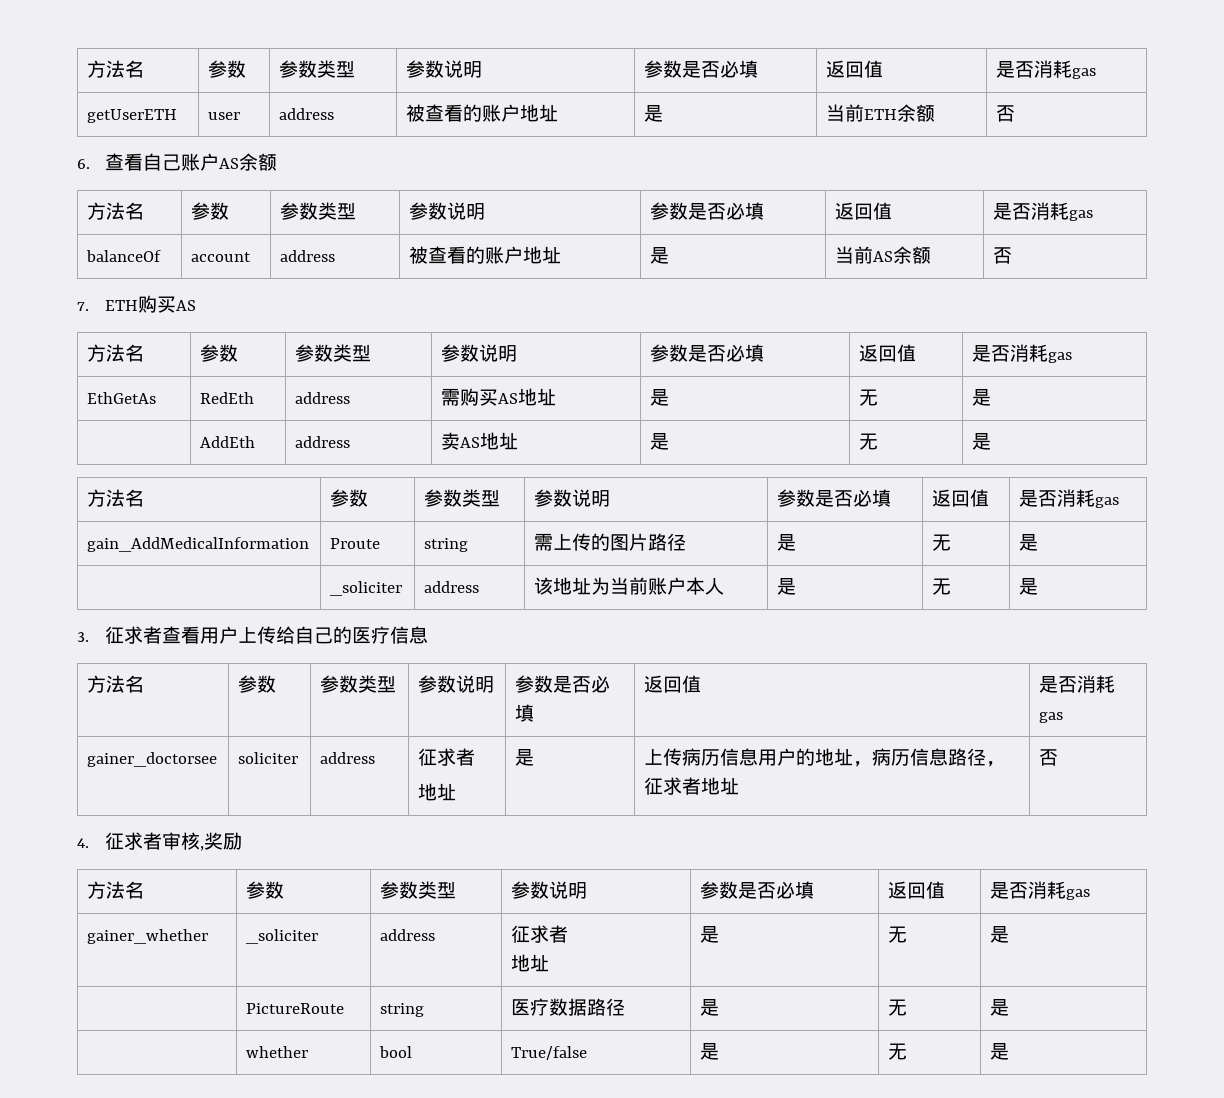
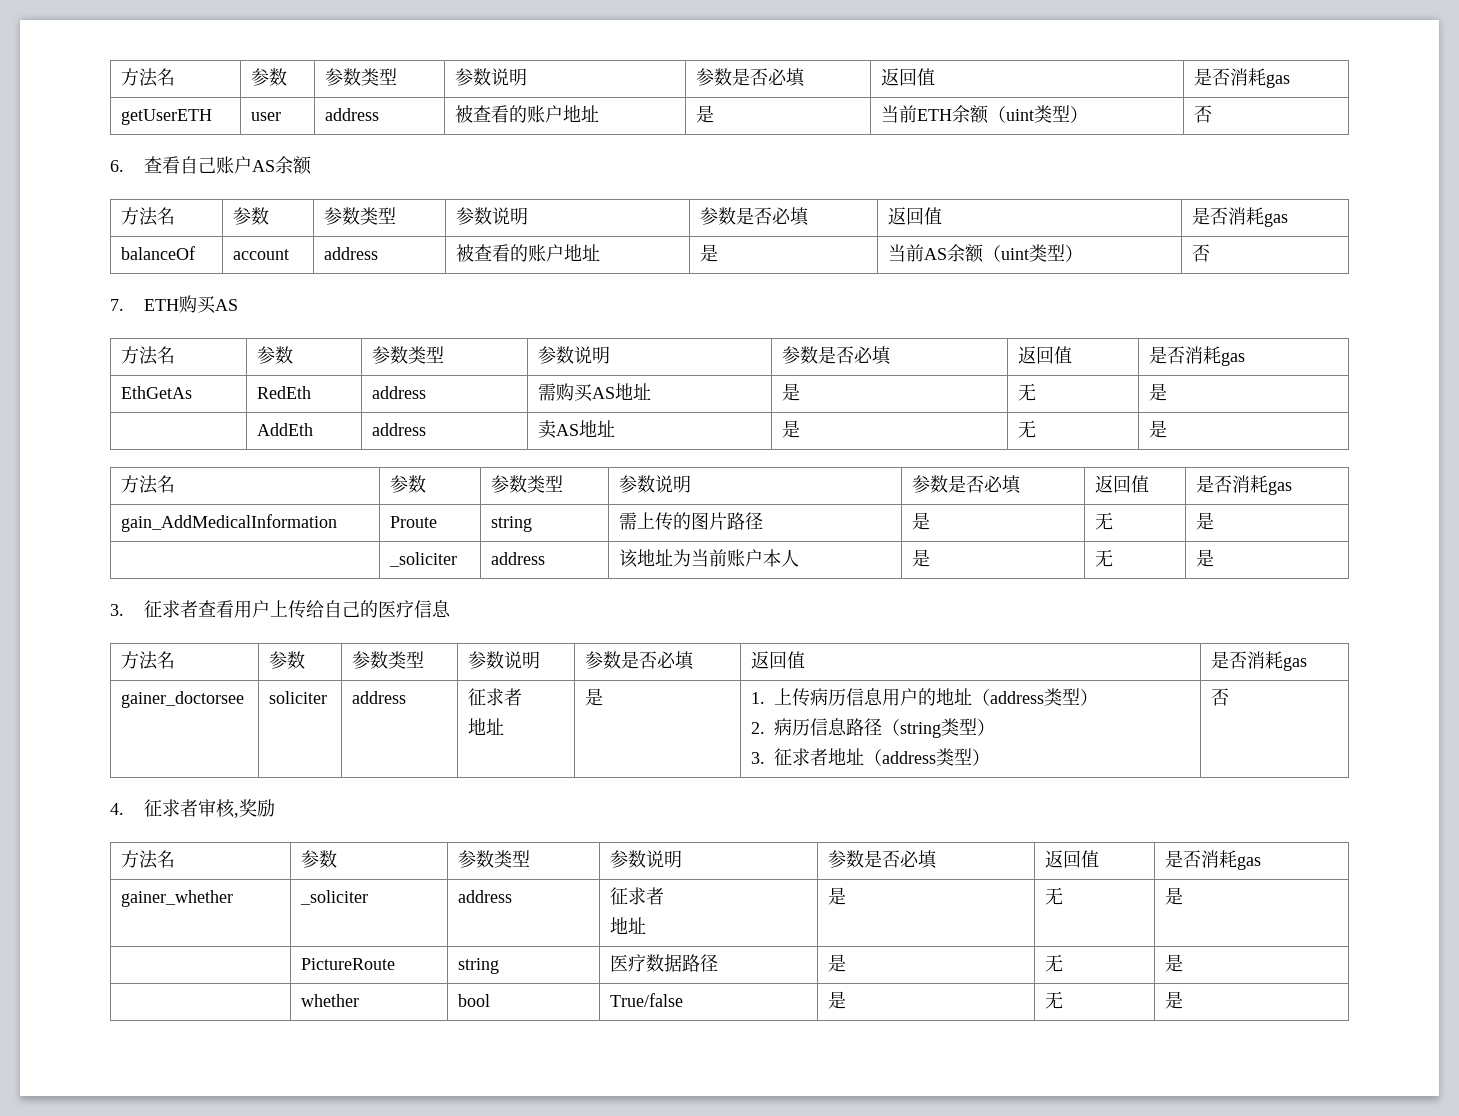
- getUserETH | user | address | 被查看的账户地址 | 是 | 当前ETH余额 | 否
+ getUserETH | user | address | 被查看的账户地址 | 是 | 当前ETH余额（uint类型） | 否
- balanceOf | account | address | 被查看的账户地址 | 是 | 当前AS余额 | 否
+ balanceOf | account | address | 被查看的账户地址 | 是 | 当前AS余额（uint类型） | 否
  gainer_doctorsee | soliciter | address | 征求者
- 地址 | 是 | 上传病历信息用户的地址，病历信息路径，征求者地址 | 否
+ 地址 | 是 | 1.上传病历信息用户的地址（address类型）
+ 2.病历信息路径（string类型）
+ 3.征求者地址（address类型） | 否

